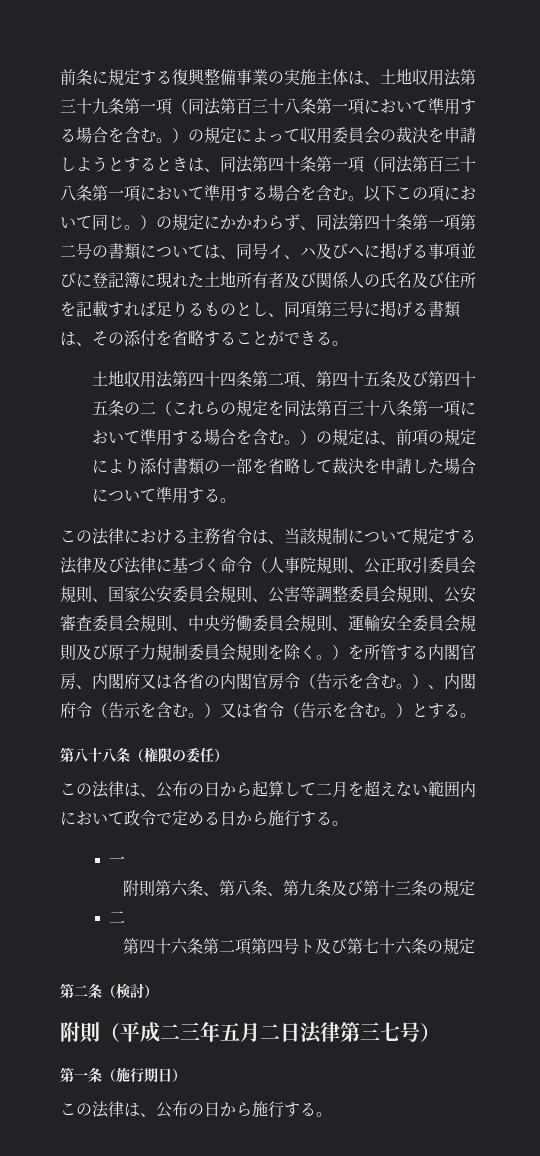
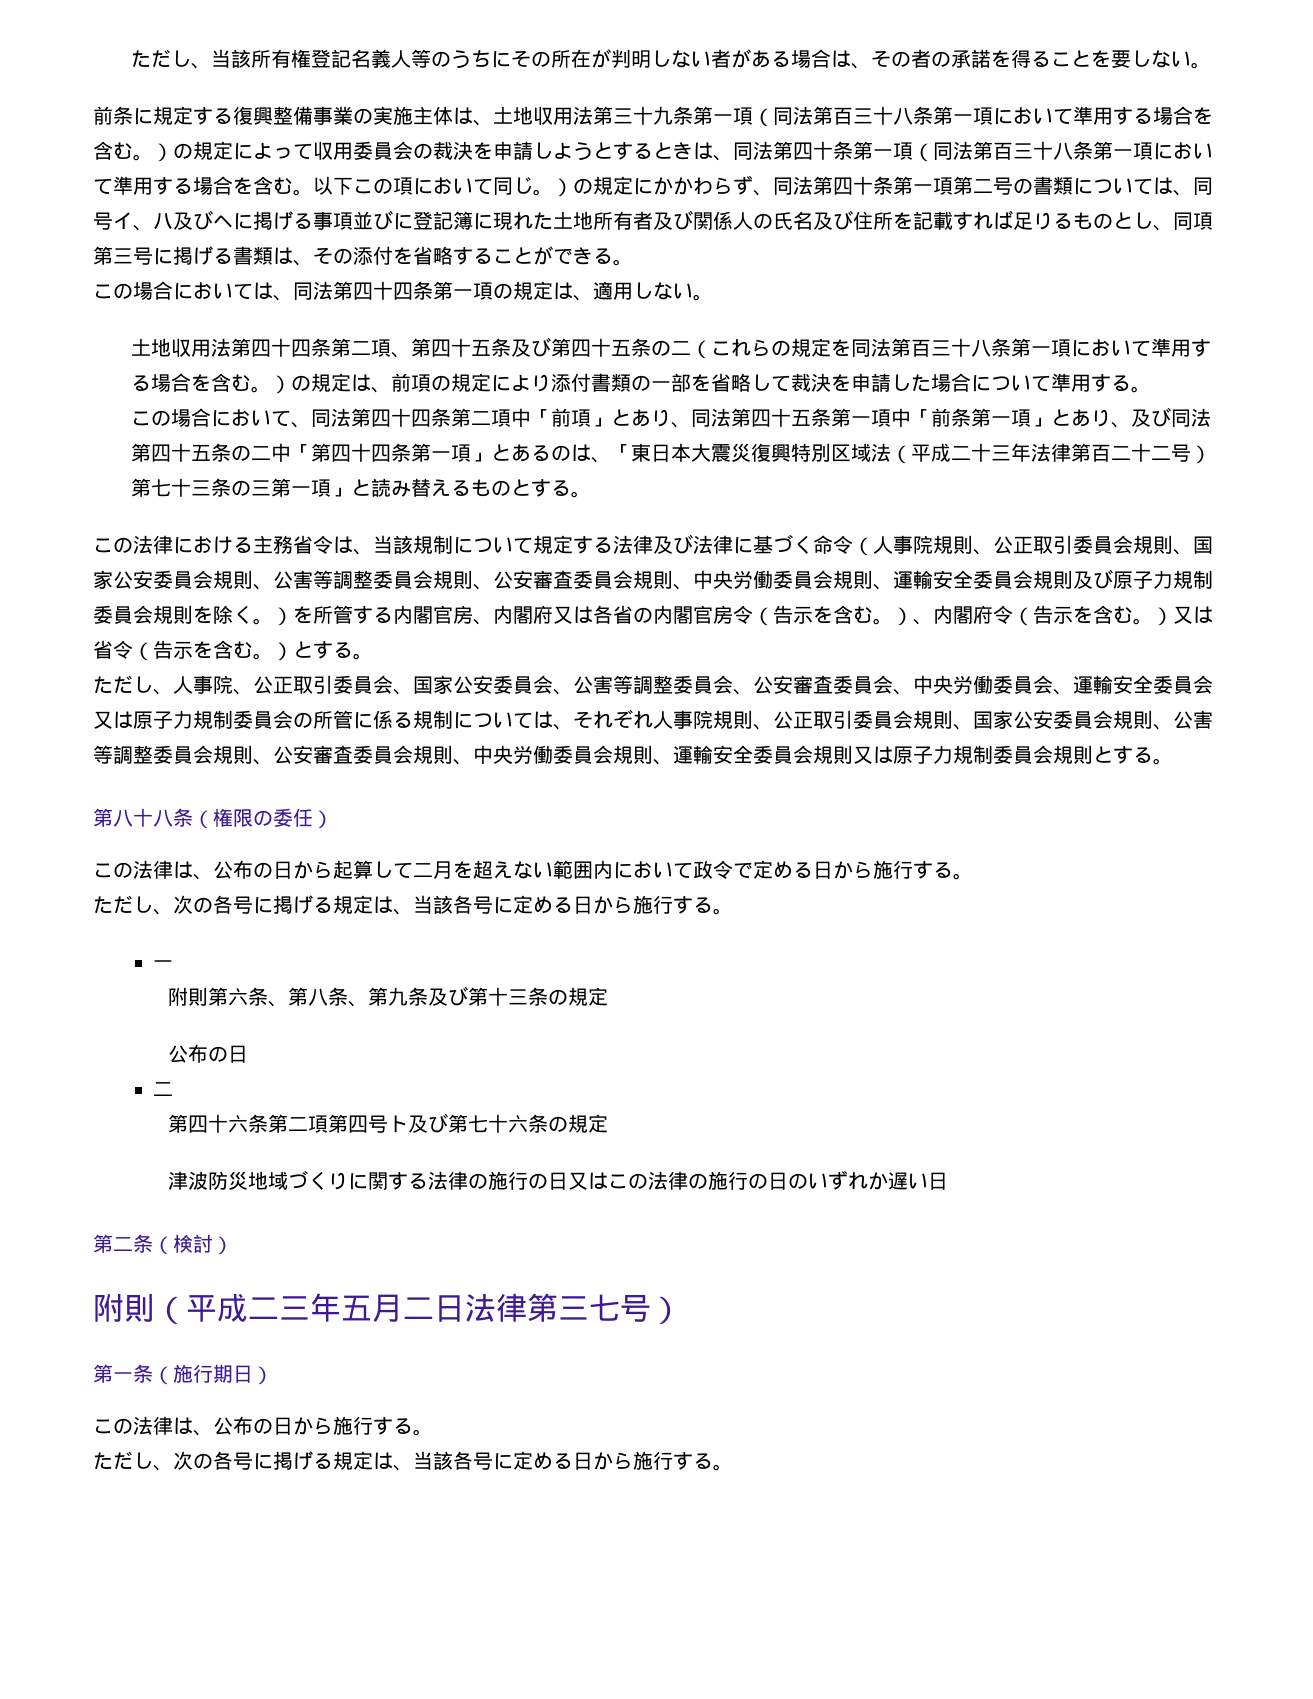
+ ただし、当該所有権登記名義人等のうちにその所在が判明しない者がある場合は、その者の承諾を得ることを要しない。
+ この場合においては、同法第四十四条第一項の規定は、適用しない。
+ この場合において、同法第四十四条第二項中「前項」とあり、同法第四十五条第一項中「前条第一項」とあり、及び同法第四十五条の二中「第四十四条第一項」とあるのは、「東日本大震災復興特別区域法（平成二十三年法律第百二十二号）第七十三条の三第一項」と読み替えるものとする。
+ ただし、人事院、公正取引委員会、国家公安委員会、公害等調整委員会、公安審査委員会、中央労働委員会、運輸安全委員会又は原子力規制委員会の所管に係る規制については、それぞれ人事院規則、公正取引委員会規則、国家公安委員会規則、公害等調整委員会規則、公安審査委員会規則、中央労働委員会規則、運輸安全委員会規則又は原子力規制委員会規則とする。
  この法律は、公布の日から起算して二月を超えない範囲内において政令で定める日から施行する。
+ ただし、次の各号に掲げる規定は、当該各号に定める日から施行する。
  附則第六条、第八条、第九条及び第十三条の規定
+ 公布の日
+ 津波防災地域づくりに関する法律の施行の日又はこの法律の施行の日のいずれか遅い日
  この法律は、公布の日から施行する。
+ ただし、次の各号に掲げる規定は、当該各号に定める日から施行する。

